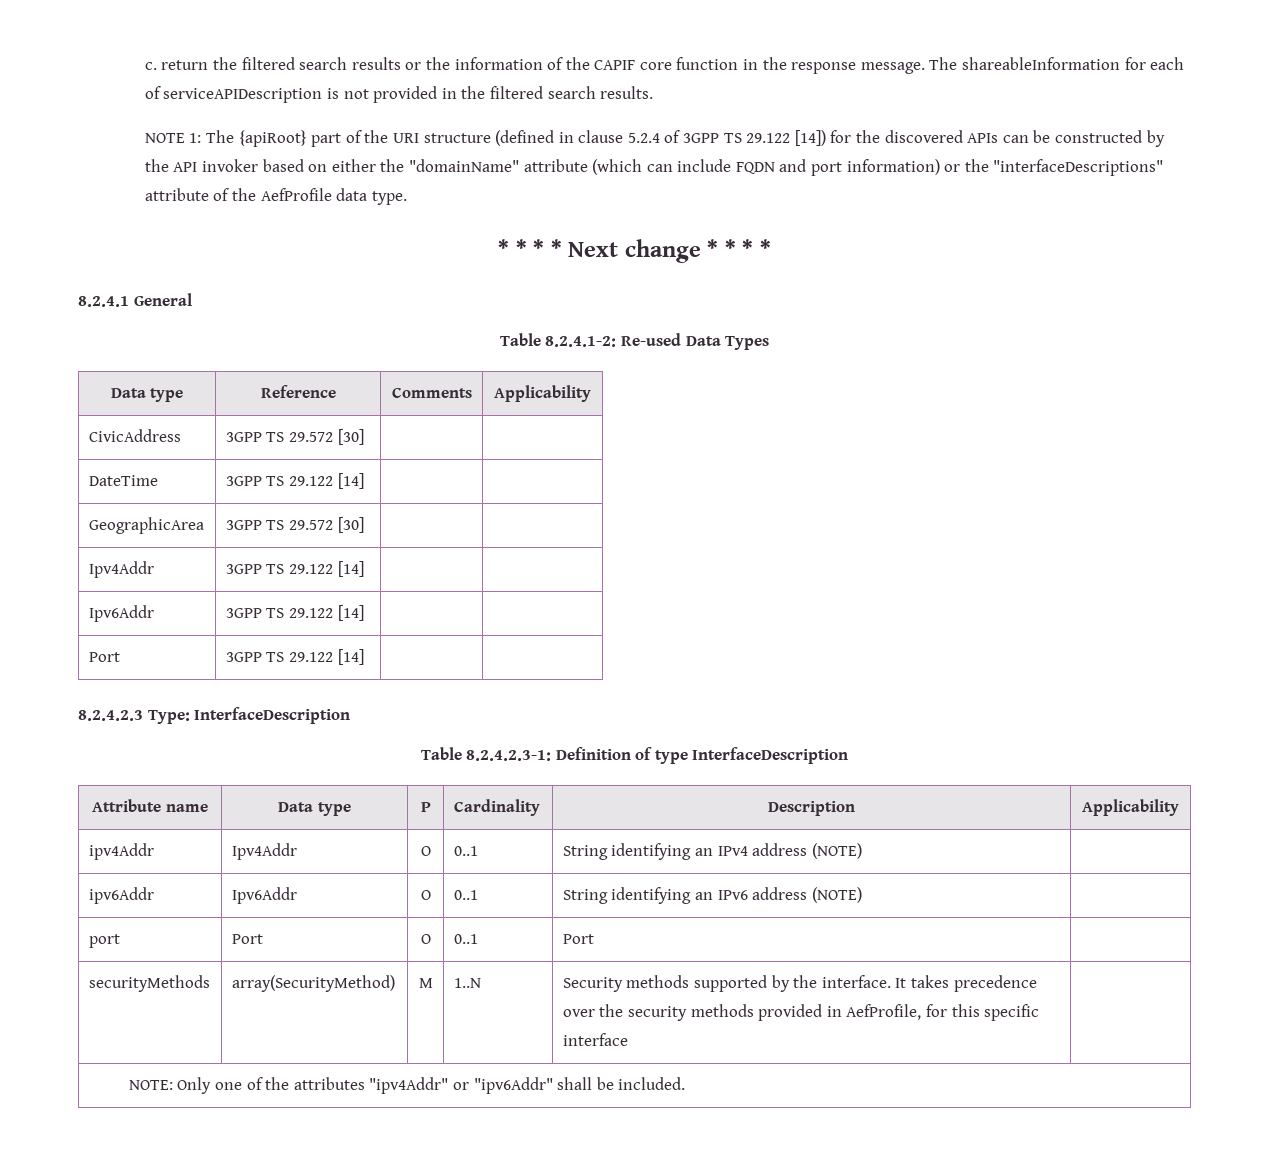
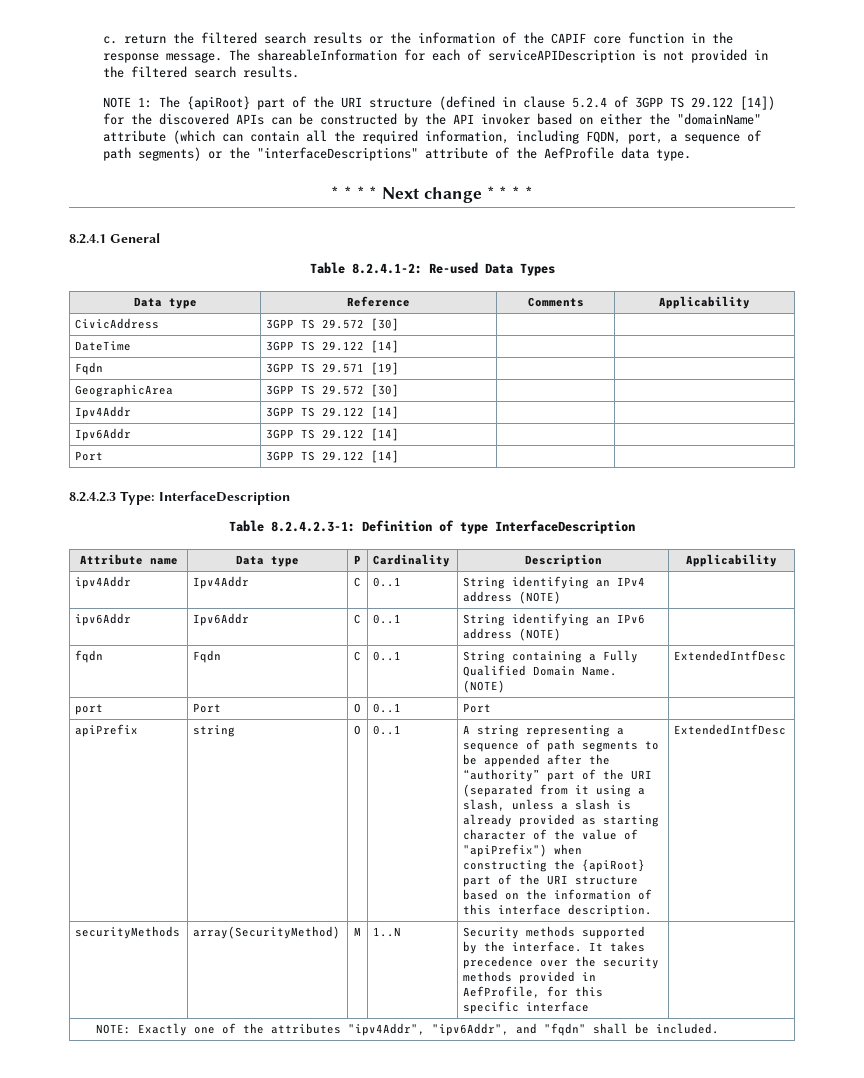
- NOTE 1: The {apiRoot} part of the URI structure (defined in clause 5.2.4 of 3GPP TS 29.122 [14]) for the discovered APIs can be constructed by the API invoker based on either the "domainName" attribute (which can include FQDN and port information) or the "interfaceDescriptions" attribute of the AefProfile data type.
+ NOTE 1: The {apiRoot} part of the URI structure (defined in clause 5.2.4 of 3GPP TS 29.122 [14]) for the discovered APIs can be constructed by the API invoker based on either the "domainName" attribute (which can contain all the required information, including FQDN, port, a sequence of path segments) or the "interfaceDescriptions" attribute of the AefProfile data type.
+ Fqdn | 3GPP TS 29.571 [19] | |
- ipv4Addr | Ipv4Addr | O | 0..1 | String identifying an IPv4 address (NOTE) |
+ ipv4Addr | Ipv4Addr | C | 0..1 | String identifying an IPv4 address (NOTE) |
- ipv6Addr | Ipv6Addr | O | 0..1 | String identifying an IPv6 address (NOTE) |
+ ipv6Addr | Ipv6Addr | C | 0..1 | String identifying an IPv6 address (NOTE) |
+ fqdn | Fqdn | C | 0..1 | String containing a Fully Qualified Domain Name. (NOTE) | ExtendedIntfDesc
+ apiPrefix | string | O | 0..1 | A string representing a sequence of path segments to be appended after the “authority” part of the URI (separated from it using a slash, unless a slash is already provided as starting character of the value of "apiPrefix") when constructing the {apiRoot} part of the URI structure based on the information of this interface description. | ExtendedIntfDesc
- NOTE: Only one of the attributes "ipv4Addr" or "ipv6Addr" shall be included.
+ NOTE: Exactly one of the attributes "ipv4Addr", "ipv6Addr", and "fqdn" shall be included.

